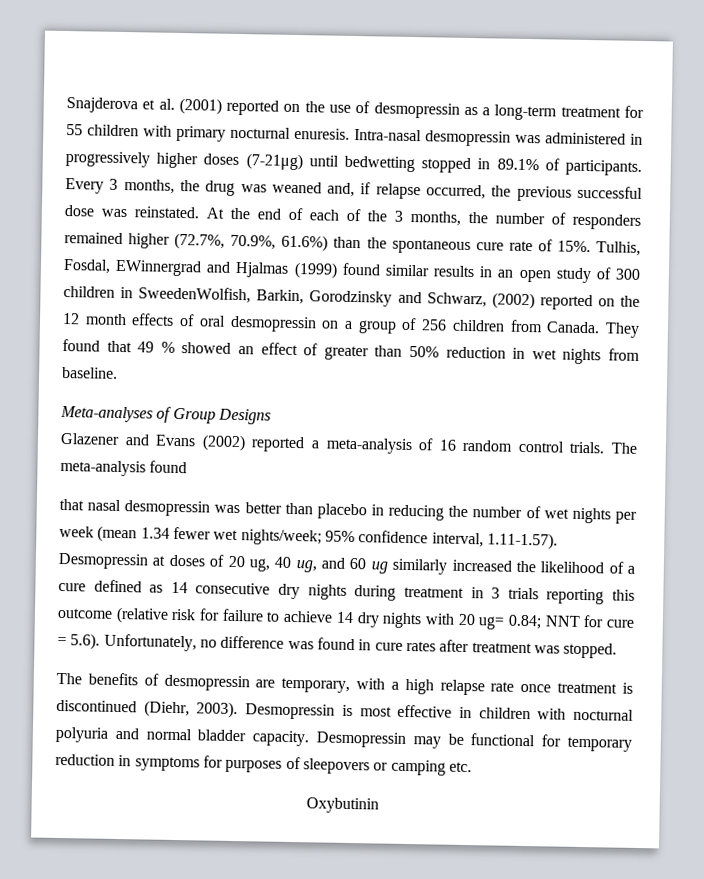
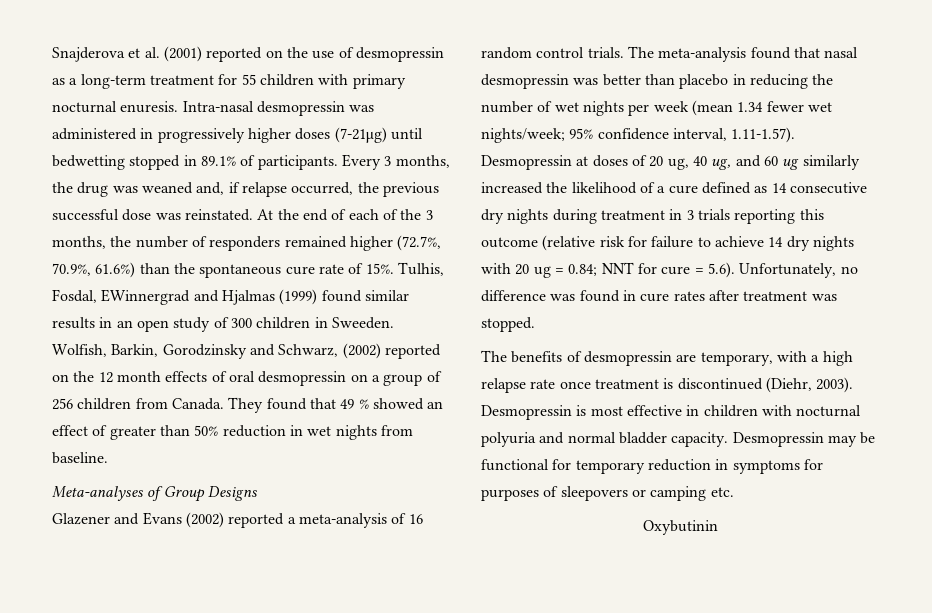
- Tulhis, Fosdal, EWinnergrad and Hjalmas (1999) found similar results in an open study of 300 children in SweedenWolfish, Barkin, Gorodzinsky and Schwarz, (2002) reported on the 12 month effects of oral desmopressin on a group of 256 children from Canada.
+ Tulhis, Fosdal, EWinnergrad and Hjalmas (1999) found similar results in an open study of 300 children in Sweeden. Wolfish, Barkin, Gorodzinsky and Schwarz, (2002) reported on the 12 month effects of oral desmopressin on a group of 256 children from Canada.
- The meta-analysis found
- that nasal desmopressin was better than placebo in reducing the number of wet nights per week (mean 1.34 fewer wet nights/week;
+ The meta-analysis found that nasal desmopressin was better than placebo in reducing the number of wet nights per week (mean 1.34 fewer wet nights/week;
- 95% confidence interval, 1.11-1.57). Desmopressin at doses of 20 ug, 40 ug, and 60 ug similarly increased the likelihood of a cure defined as 14 consecutive dry nights during treatment in 3 trials reporting this outcome (relative risk for failure to achieve 14 dry nights with 20 ug= 0.84;
+ 95% confidence interval, 1.11-1.57). Desmopressin at doses of 20 ug, 40 ug, and 60 ug similarly increased the likelihood of a cure defined as 14 consecutive dry nights during treatment in 3 trials reporting this outcome (relative risk for failure to achieve 14 dry nights with 20 ug = 0.84;

